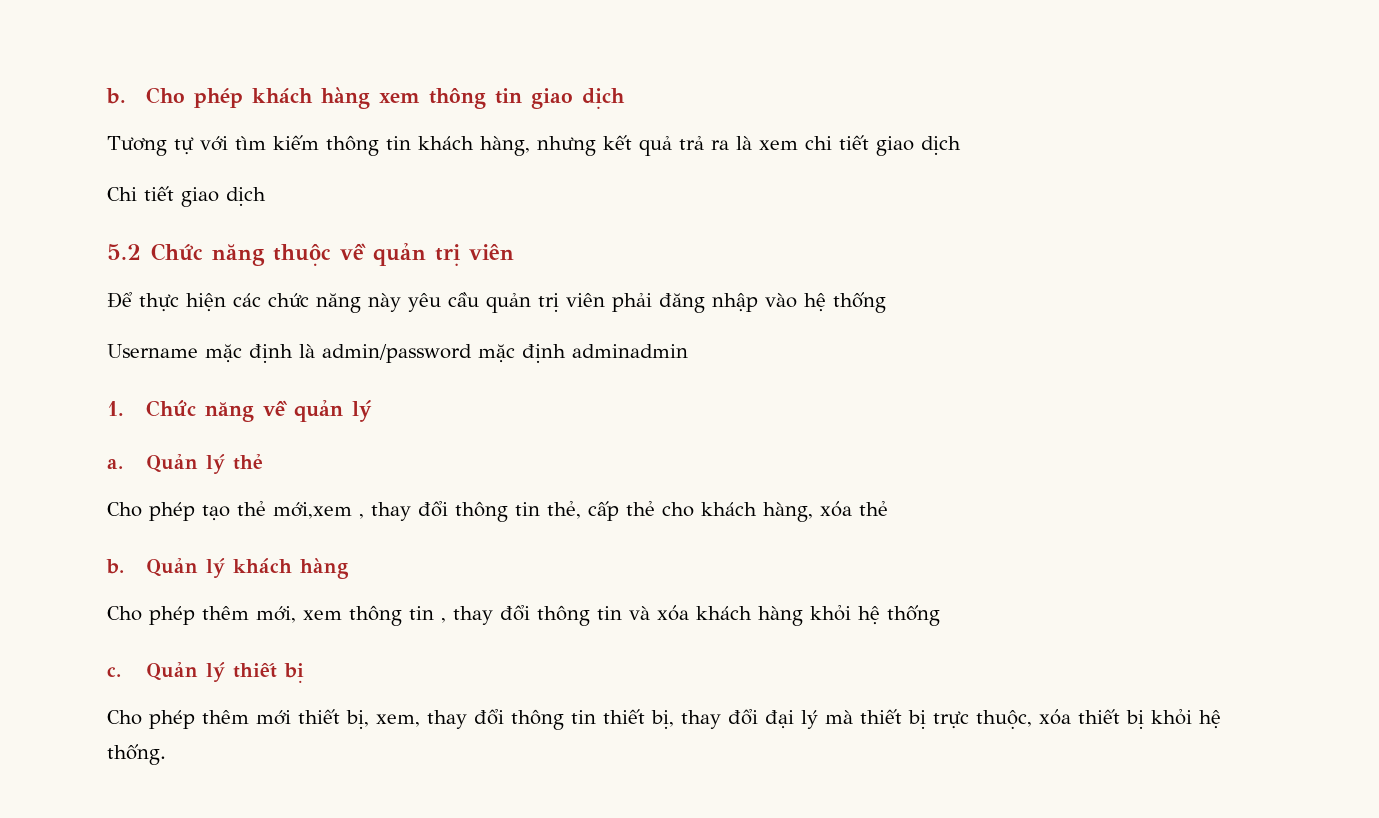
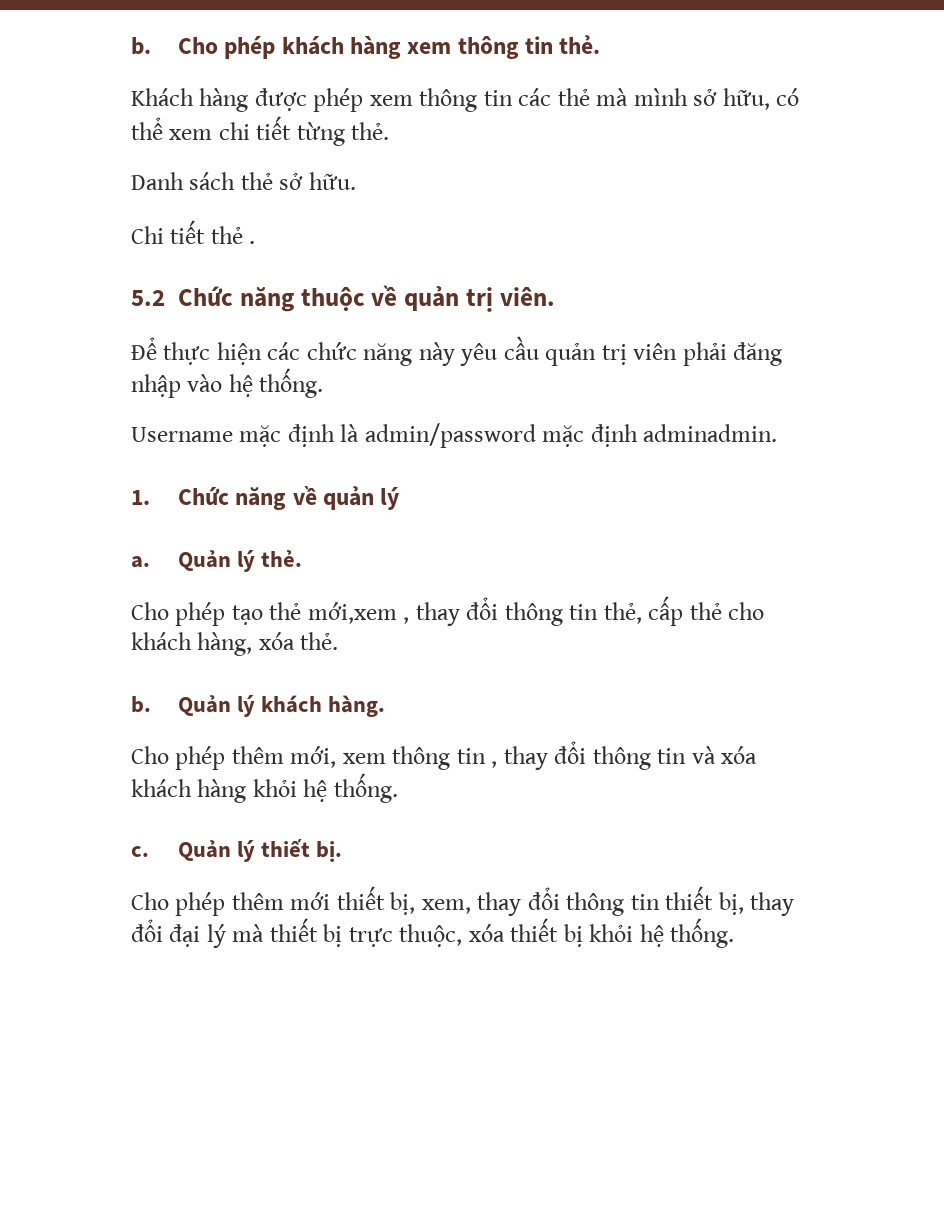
- Cho phép khách hàng xem thông tin giao dịch
- Tương tự với tìm kiếm thông tin khách hàng, nhưng kết quả trả ra là xem chi tiết giao dịch
+ Cho phép khách hàng xem thông tin thẻ.
+ Khách hàng được phép xem thông tin các thẻ mà mình sở hữu, có thể xem chi tiết từng thẻ.
+ Danh sách thẻ sở hữu.
- Chi tiết giao dịch
+ Chi tiết thẻ .
- 5.2 Chức năng thuộc về quản trị viên
+ 5.2 Chức năng thuộc về quản trị viên.
- Để thực hiện các chức năng này yêu cầu quản trị viên phải đăng nhập vào hệ thống
+ Để thực hiện các chức năng này yêu cầu quản trị viên phải đăng nhập vào hệ thống.
- Username mặc định là admin/password mặc định adminadmin
+ Username mặc định là admin/password mặc định adminadmin.
- Quản lý thẻ
+ Quản lý thẻ.
- Cho phép tạo thẻ mới,xem , thay đổi thông tin thẻ, cấp thẻ cho khách hàng, xóa thẻ
+ Cho phép tạo thẻ mới,xem , thay đổi thông tin thẻ, cấp thẻ cho khách hàng, xóa thẻ.
- Quản lý khách hàng
+ Quản lý khách hàng.
- Cho phép thêm mới, xem thông tin , thay đổi thông tin và xóa khách hàng khỏi hệ thống
+ Cho phép thêm mới, xem thông tin , thay đổi thông tin và xóa khách hàng khỏi hệ thống.
- Quản lý thiết bị
+ Quản lý thiết bị.

